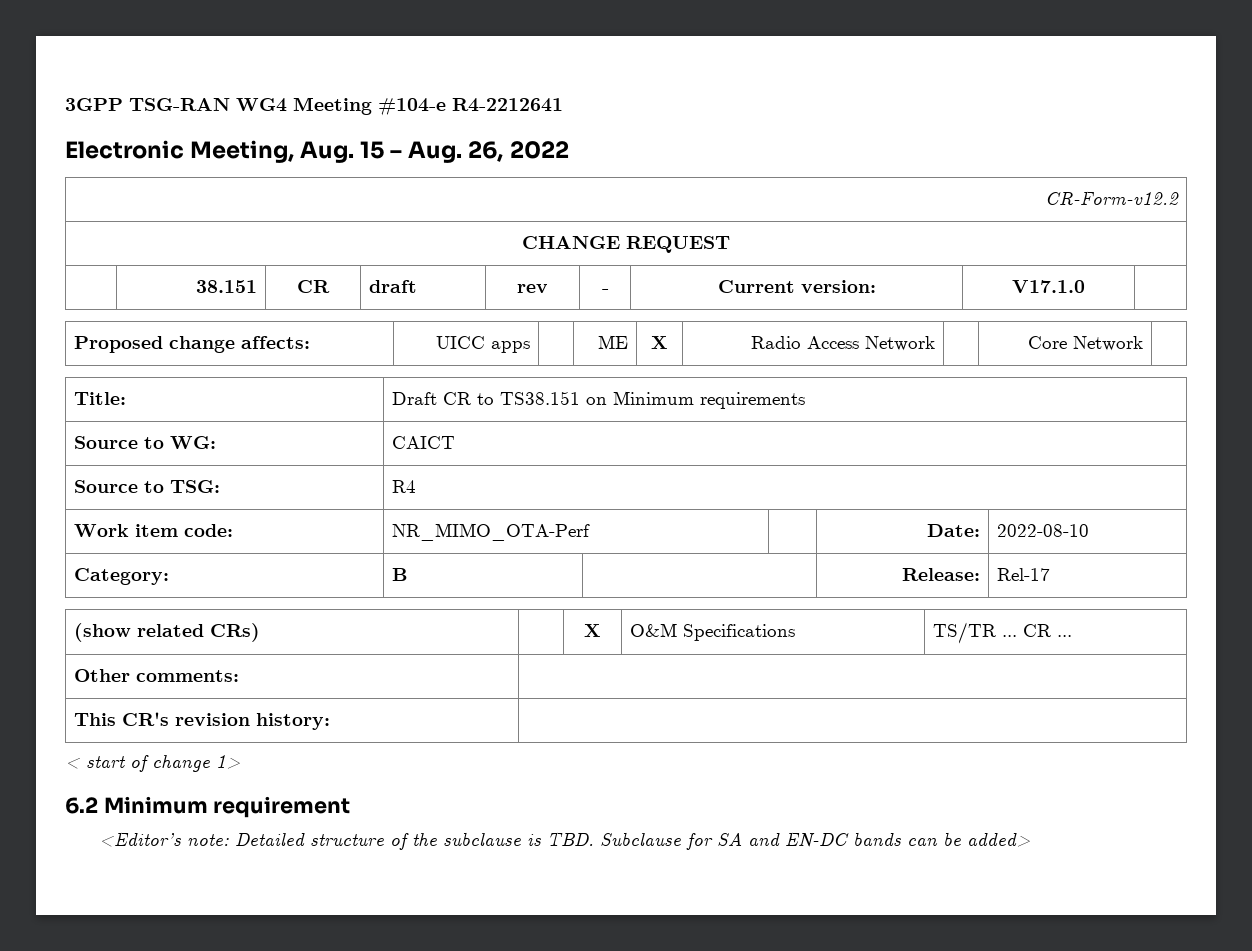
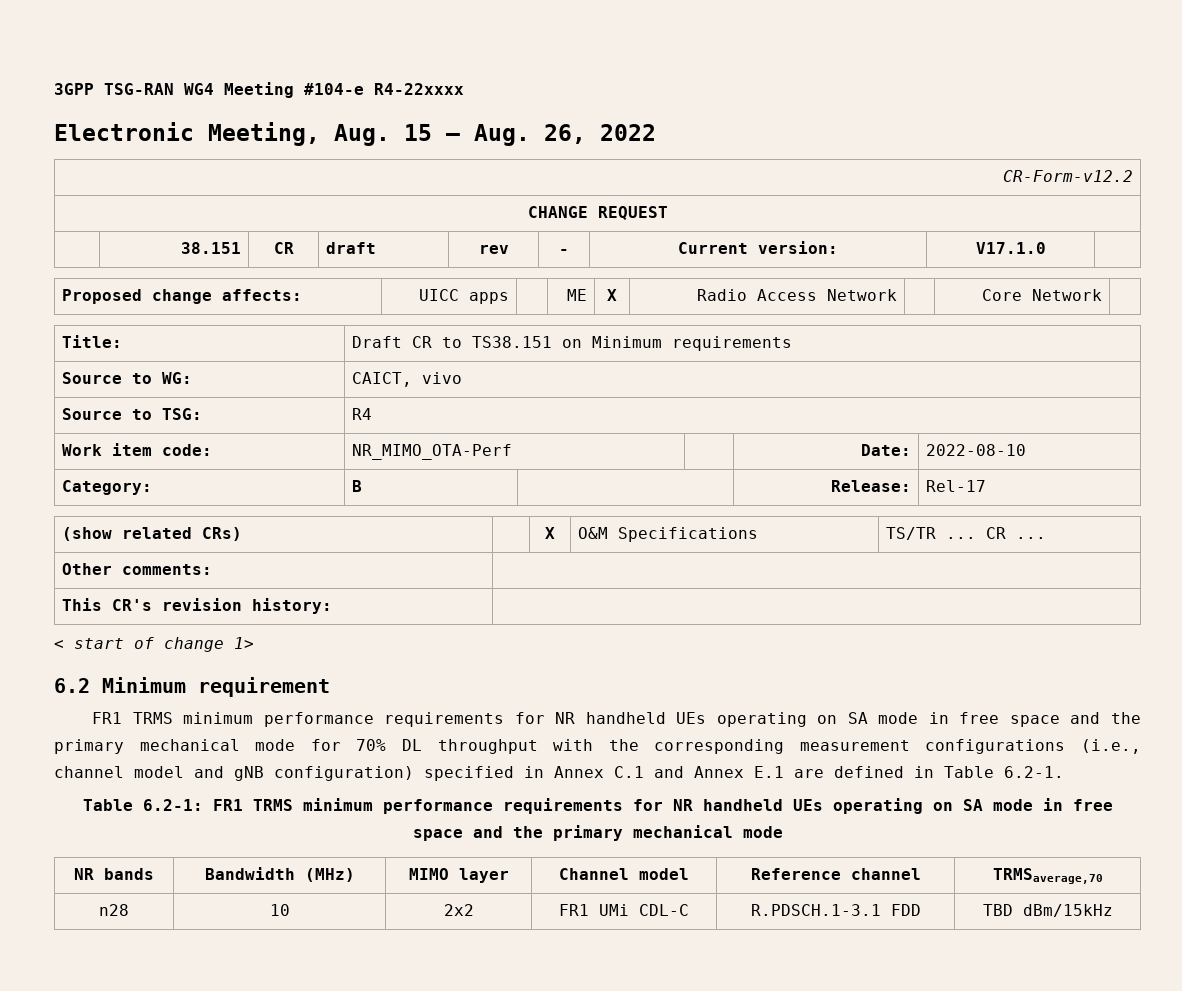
- 3GPP TSG-RAN WG4 Meeting #104-e R4-2212641
+ 3GPP TSG-RAN WG4 Meeting #104-e R4-22xxxx
- Source to WG: | CAICT
+ Source to WG: | CAICT, vivo
- <Editor’s note: Detailed structure of the subclause is TBD. Subclause for SA and EN-DC bands can be added>
+ FR1 TRMS minimum performance requirements for NR handheld UEs operating on SA mode in free space and the primary mechanical mode for 70% DL throughput with the corresponding measurement configurations (i.e., channel model and gNB configuration) specified in Annex C.1 and Annex E.1 are defined in Table 6.2-1.
+ Table 6.2-1: FR1 TRMS minimum performance requirements for NR handheld UEs operating on SA mode in free space and the primary mechanical mode
+ NR bands | Bandwidth (MHz) | MIMO layer | Channel model | Reference channel | TRMSaverage,70
+ n28 | 10 | 2x2 | FR1 UMi CDL-C | R.PDSCH.1-3.1 FDD | TBD dBm/15kHz

